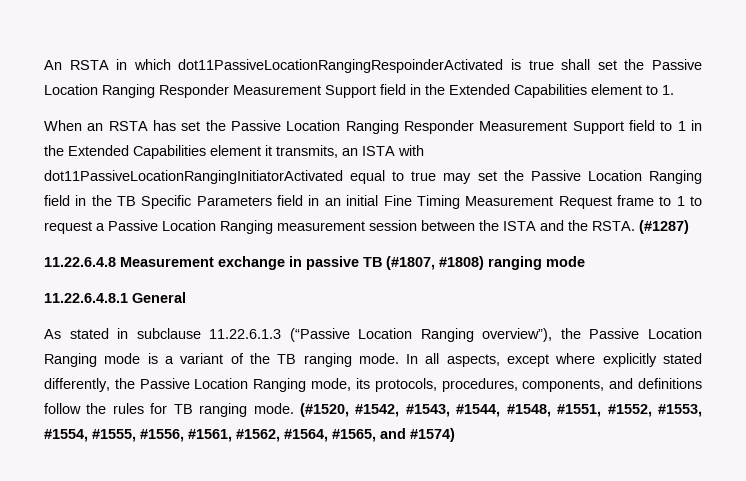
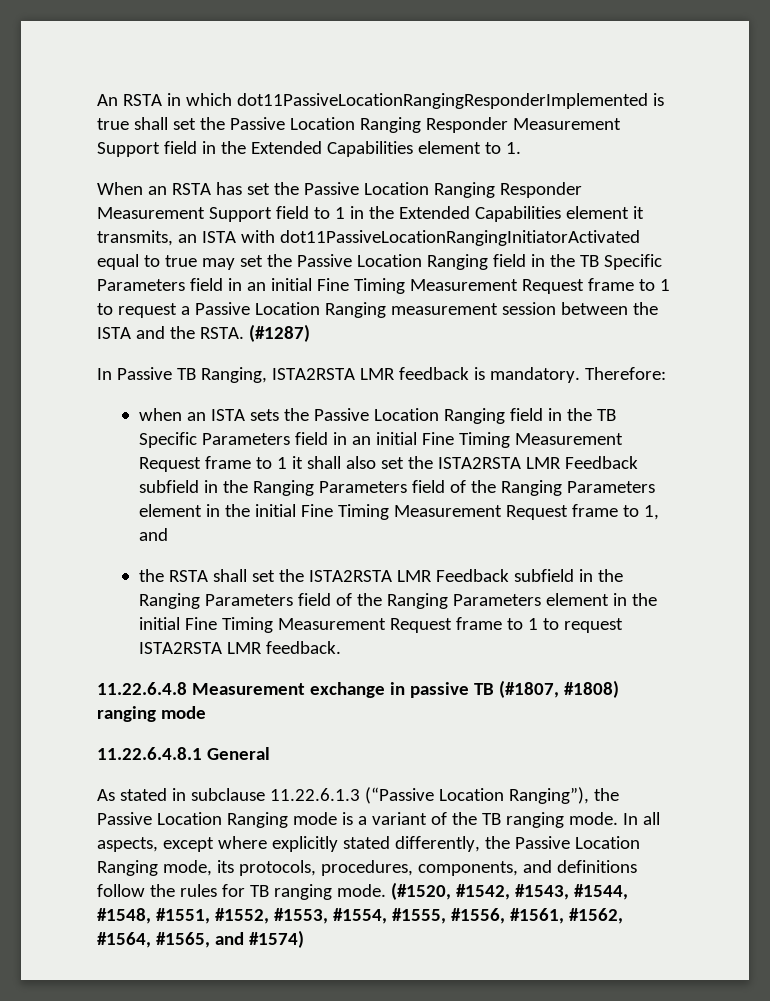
- An RSTA in which dot11PassiveLocationRangingRespoinderActivated is true shall set the Passive Location Ranging Responder Measurement Support field in the Extended Capabilities element to 1.
+ An RSTA in which dot11PassiveLocationRangingResponderImplemented is true shall set the Passive Location Ranging Responder Measurement Support field in the Extended Capabilities element to 1.
+ In Passive TB Ranging, ISTA2RSTA LMR feedback is mandatory. Therefore:
+ when an ISTA sets the Passive Location Ranging field in the TB Specific Parameters field in an initial Fine Timing Measurement Request frame to 1 it shall also set the ISTA2RSTA LMR Feedback subfield in the Ranging Parameters field of the Ranging Parameters element in the initial Fine Timing Measurement Request frame to 1, and
+ the RSTA shall set the ISTA2RSTA LMR Feedback subfield in the Ranging Parameters field of the Ranging Parameters element in the initial Fine Timing Measurement Request frame to 1 to request ISTA2RSTA LMR feedback.
- As stated in subclause 11.22.6.1.3 (“Passive Location Ranging overview”), the Passive Location Ranging mode is a variant of the TB ranging mode.
+ As stated in subclause 11.22.6.1.3 (“Passive Location Ranging”), the Passive Location Ranging mode is a variant of the TB ranging mode.

